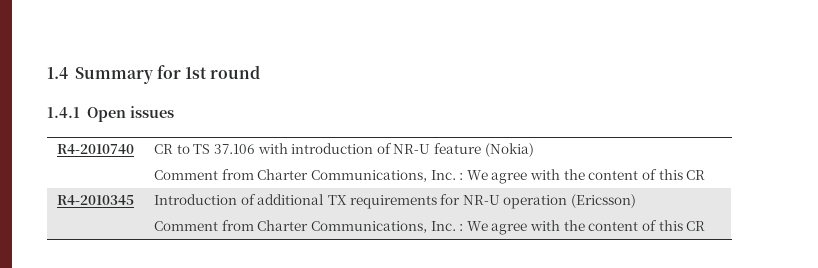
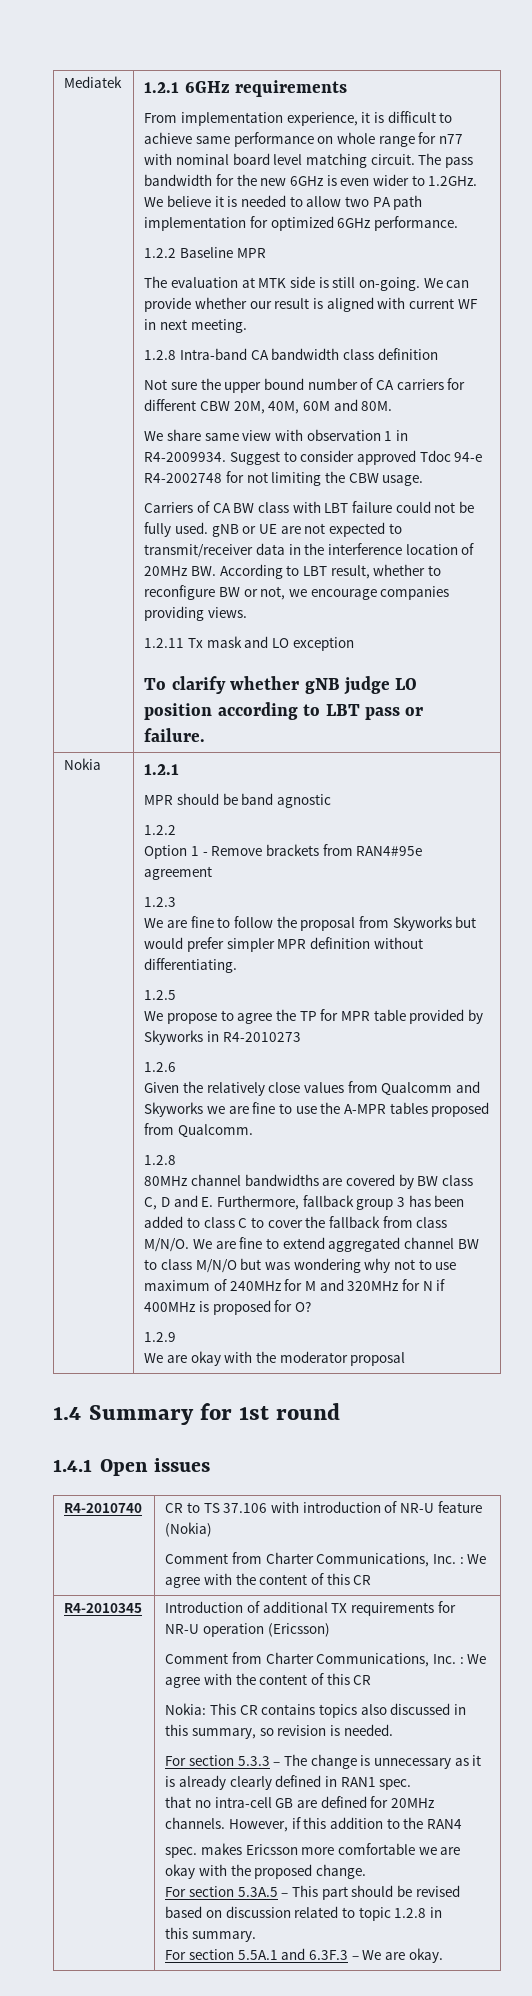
+ Mediatek | 1.2.1 6GHz requirements
+ From implementation experience, it is difficult to achieve same performance on whole range for n77 with nominal board level matching circuit. The pass bandwidth for the new 6GHz is even wider to 1.2GHz. We believe it is needed to allow two PA path implementation for optimized 6GHz performance.
+ 1.2.2 Baseline MPR
+ The evaluation at MTK side is still on-going. We can provide whether our result is aligned with current WF in next meeting.
+ 1.2.8 Intra-band CA bandwidth class definition
+ Not sure the upper bound number of CA carriers for different CBW 20M, 40M, 60M and 80M.
+ We share same view with observation 1 in R4-2009934. Suggest to consider approved Tdoc 94-e R4-2002748 for not limiting the CBW usage.
+ Carriers of CA BW class with LBT failure could not be fully used. gNB or UE are not expected to transmit/receiver data in the interference location of 20MHz BW. According to LBT result, whether to reconfigure BW or not, we encourage companies providing views.
+ 1.2.11 Tx mask and LO exception
+ To clarify whether gNB judge LO position according to LBT pass or failure.
+ Nokia | 1.2.1
+ MPR should be band agnostic
+ 1.2.2
+ Option 1 - Remove brackets from RAN4#95e agreement
+ 1.2.3
+ We are fine to follow the proposal from Skyworks but would prefer simpler MPR definition without differentiating.
+ 1.2.5
+ We propose to agree the TP for MPR table provided by Skyworks in R4-2010273
+ 1.2.6
+ Given the relatively close values from Qualcomm and Skyworks we are fine to use the A-MPR tables proposed from Qualcomm.
+ 1.2.8
+ 80MHz channel bandwidths are covered by BW class C, D and E. Furthermore, fallback group 3 has been added to class C to cover the fallback from class M/N/O. We are fine to extend aggregated channel BW to class M/N/O but was wondering why not to use maximum of 240MHz for M and 320MHz for N if 400MHz is proposed for O?
+ 1.2.9
+ We are okay with the moderator proposal
+ Nokia: This CR contains topics also discussed in this summary, so revision is needed.
+ For section 5.3.3 – The change is unnecessary as it is already clearly defined in RAN1 spec.
+ that no intra-cell GB are defined for 20MHz channels. However, if this addition to the RAN4
+ spec. makes Ericsson more comfortable we are okay with the proposed change.
+ For section 5.3A.5 – This part should be revised based on discussion related to topic 1.2.8 in
+ this summary.
+ For section 5.5A.1 and 6.3F.3 – We are okay.

